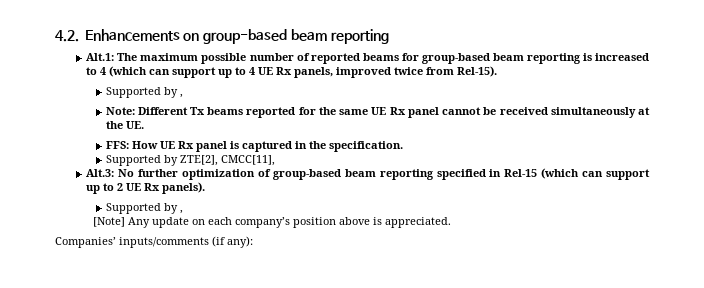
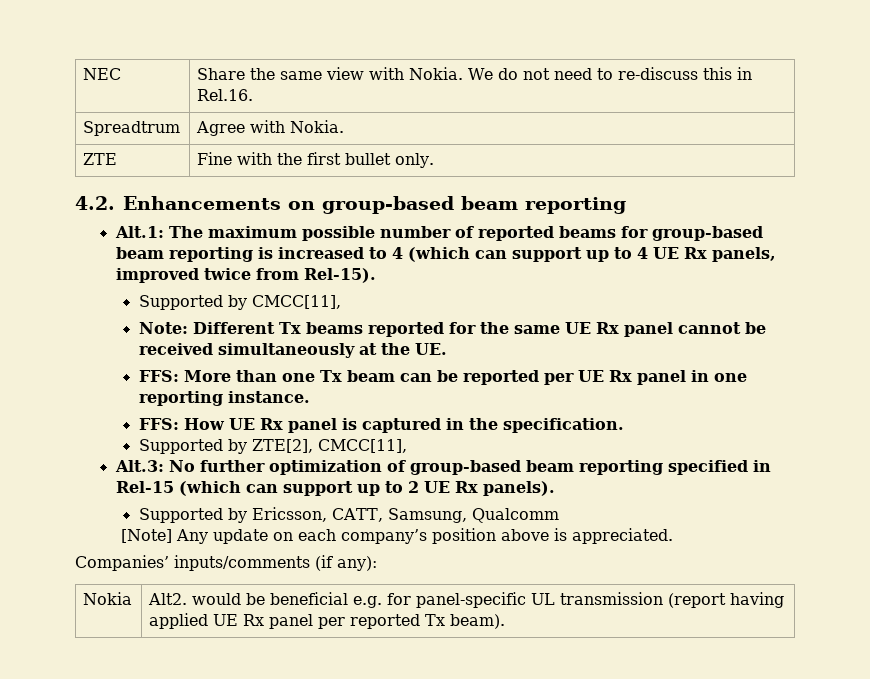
+ NEC | Share the same view with Nokia. We do not need to re-discuss this in Rel.16.
+ Spreadtrum | Agree with Nokia.
+ ZTE | Fine with the first bullet only.
  Alt.1: The maximum possible number of reported beams for group-based beam reporting is increased to 4 (which can support up to 4 UE Rx panels, improved twice from Rel-15).
- Supported by ,
+ Supported by CMCC[11],
+ FFS: More than one Tx beam can be reported per UE Rx panel in one reporting instance.
  Alt.3: No further optimization of group-based beam reporting specified in Rel-15 (which can support up to 2 UE Rx panels).
- Supported by ,
+ Supported by Ericsson, CATT, Samsung, Qualcomm
+ Nokia | Alt2. would be beneficial e.g. for panel-specific UL transmission (report having applied UE Rx panel per reported Tx beam).

